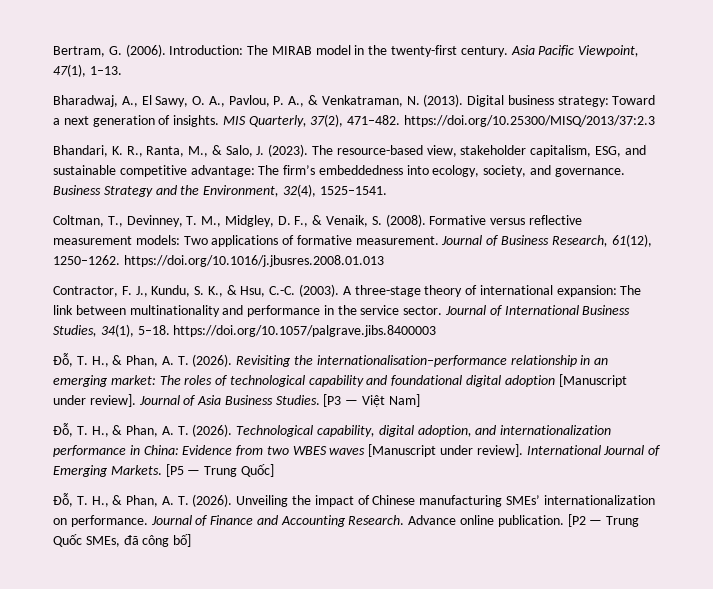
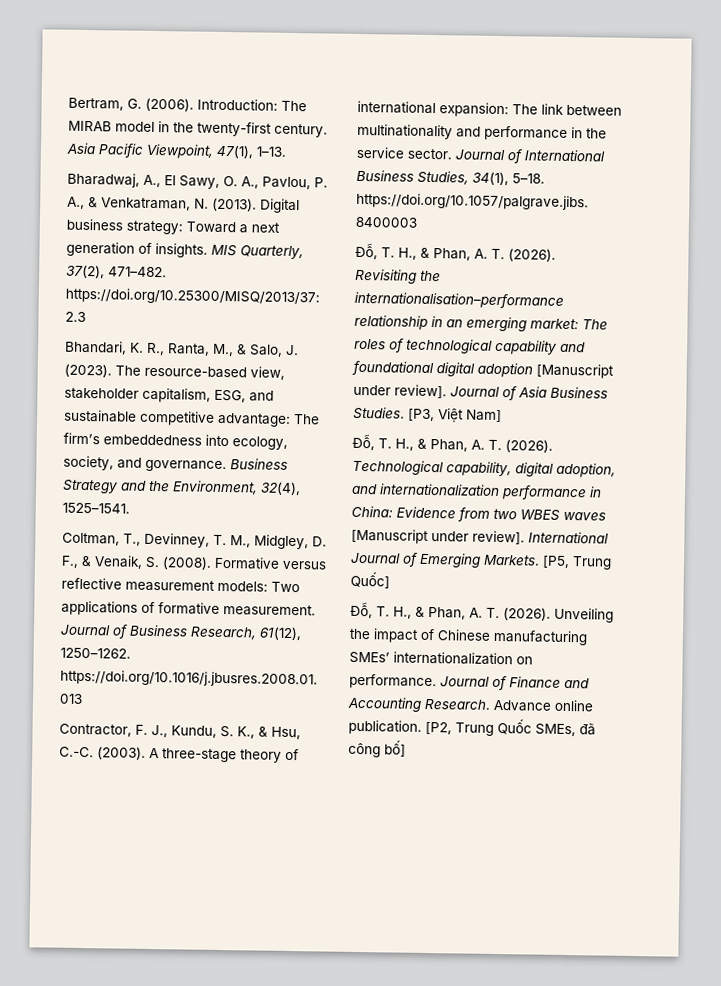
- [P3 — Việt Nam]
+ [P3, Việt Nam]
- [P5 — Trung Quốc]
+ [P5, Trung Quốc]
- [P2 — Trung Quốc SMEs, đã công bố]
+ [P2, Trung Quốc SMEs, đã công bố]

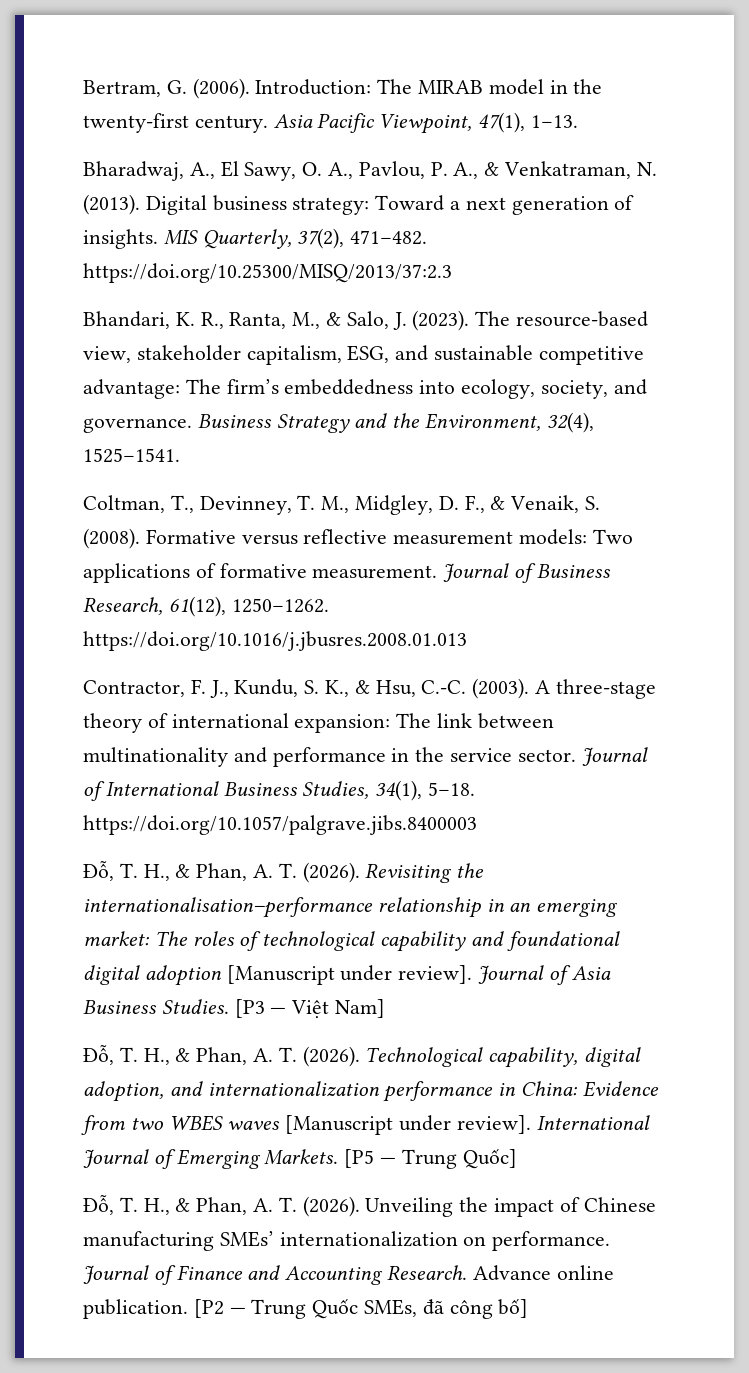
- [P3, Việt Nam]
+ [P3 — Việt Nam]
- [P5, Trung Quốc]
+ [P5 — Trung Quốc]
- [P2, Trung Quốc SMEs, đã công bố]
+ [P2 — Trung Quốc SMEs, đã công bố]

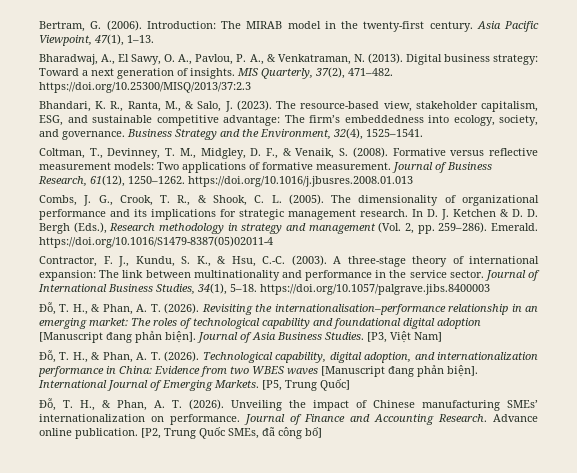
+ Combs, J. G., Crook, T. R., & Shook, C. L. (2005). The dimensionality of organizational performance and its implications for strategic management research. In D. J. Ketchen & D. D. Bergh (Eds.), Research methodology in strategy and management (Vol. 2, pp. 259–286). Emerald. https://doi.org/10.1016/S1479-8387(05)02011-4
- Revisiting the internationalisation–performance relationship in an emerging market: The roles of technological capability and foundational digital adoption [Manuscript under review].
+ Revisiting the internationalisation–performance relationship in an emerging market: The roles of technological capability and foundational digital adoption [Manuscript đang phản biện].
- [P3 — Việt Nam]
+ [P3, Việt Nam]
- Technological capability, digital adoption, and internationalization performance in China: Evidence from two WBES waves [Manuscript under review].
+ Technological capability, digital adoption, and internationalization performance in China: Evidence from two WBES waves [Manuscript đang phản biện].
- [P5 — Trung Quốc]
+ [P5, Trung Quốc]
- [P2 — Trung Quốc SMEs, đã công bố]
+ [P2, Trung Quốc SMEs, đã công bố]

